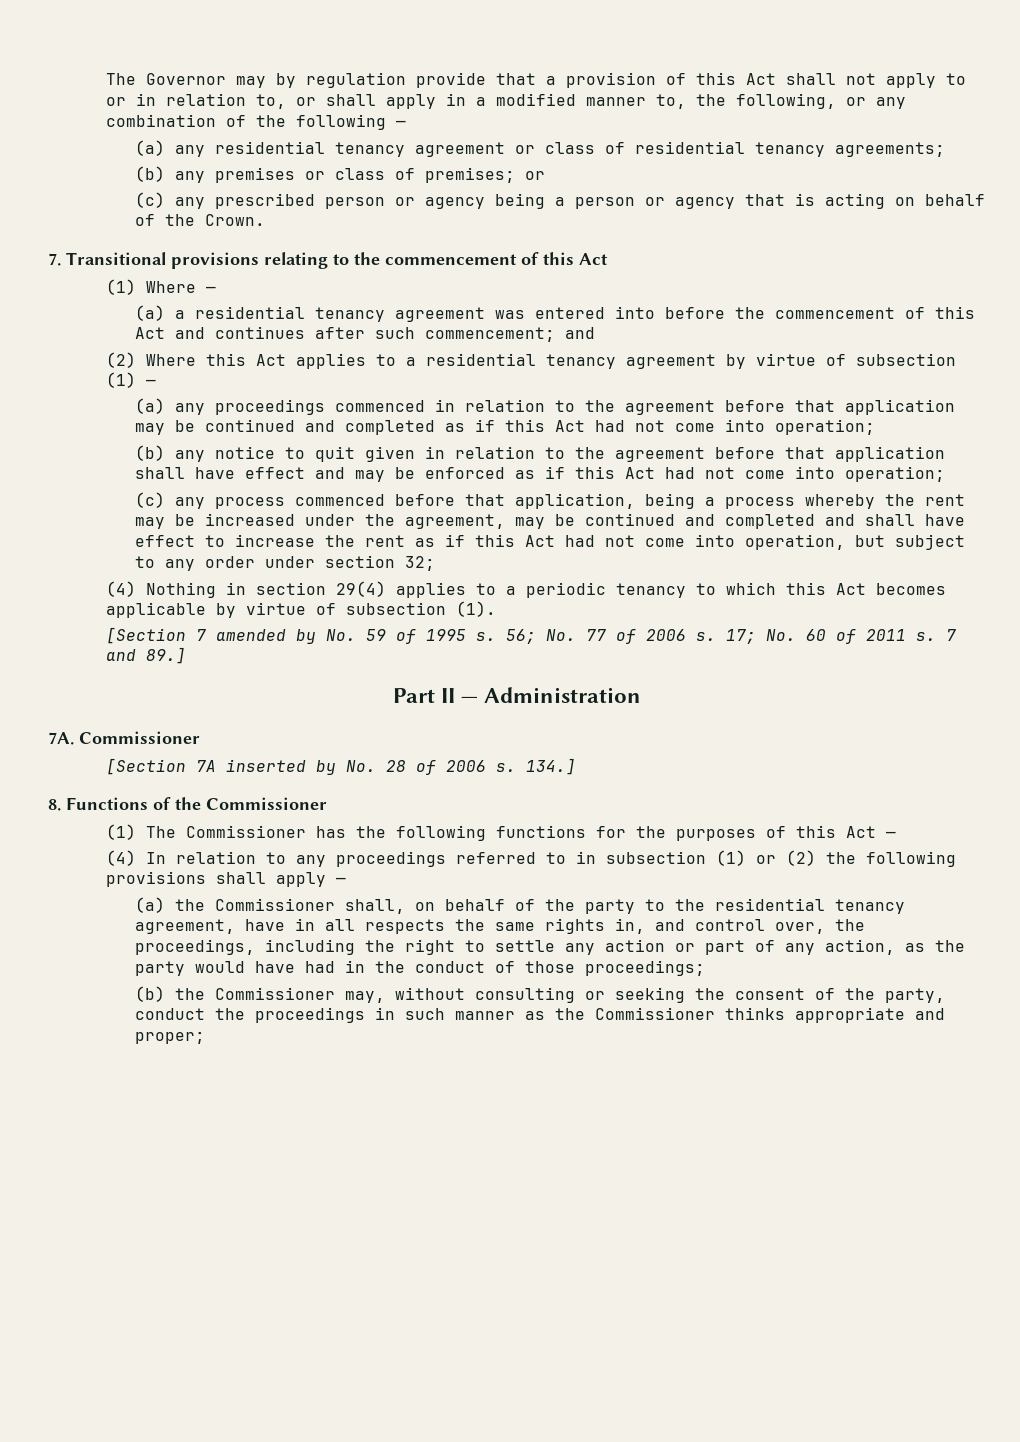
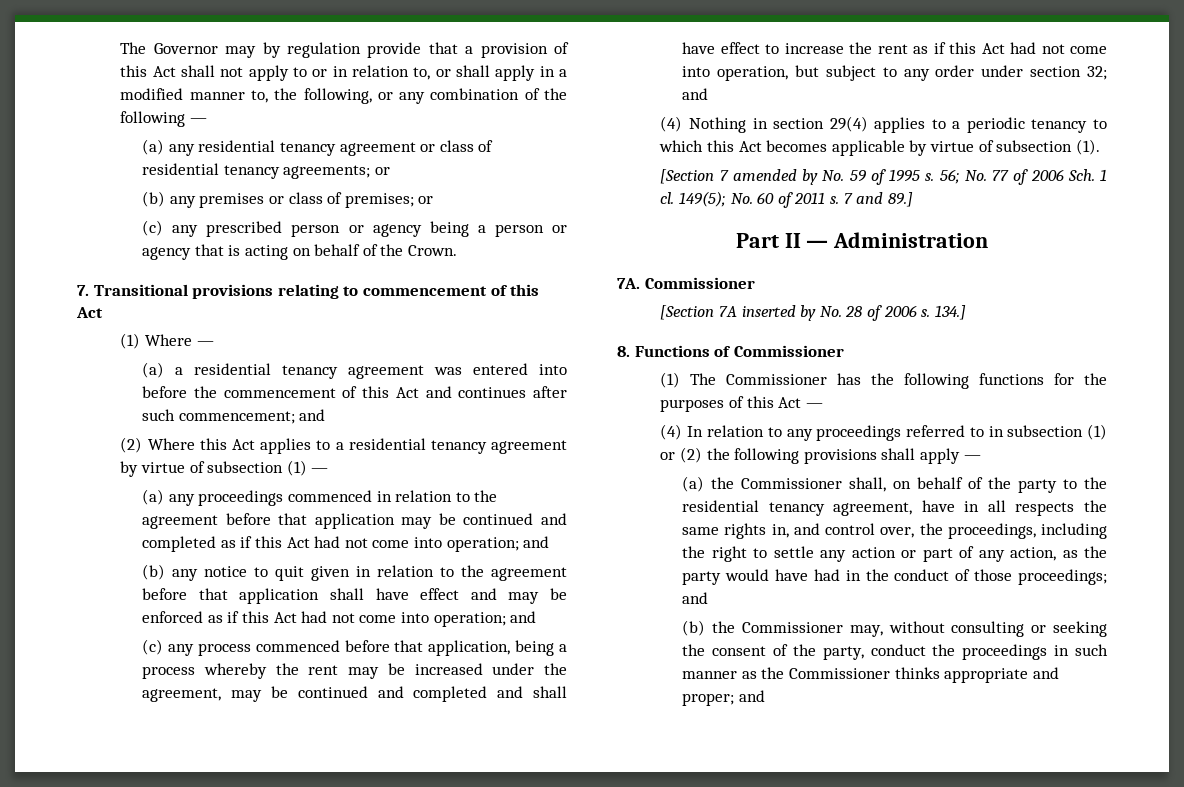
- (a) any residential tenancy agreement or class of residential tenancy agreements;
+ (a) any residential tenancy agreement or class of residential tenancy agreements; or
- 7. Transitional provisions relating to the commencement of this Act
+ 7. Transitional provisions relating to commencement of this Act
- (a) any proceedings commenced in relation to the agreement before that application may be continued and completed as if this Act had not come into operation;
+ (a) any proceedings commenced in relation to the agreement before that application may be continued and completed as if this Act had not come into operation; and
- (b) any notice to quit given in relation to the agreement before that application shall have effect and may be enforced as if this Act had not come into operation;
+ (b) any notice to quit given in relation to the agreement before that application shall have effect and may be enforced as if this Act had not come into operation; and
- (c) any process commenced before that application, being a process whereby the rent may be increased under the agreement, may be continued and completed and shall have effect to increase the rent as if this Act had not come into operation, but subject to any order under section 32;
+ (c) any process commenced before that application, being a process whereby the rent may be increased under the agreement, may be continued and completed and shall have effect to increase the rent as if this Act had not come into operation, but subject to any order under section 32; and
- 56; No. 77 of 2006 s. 17; No. 60 of 2011 s.
+ 56; No. 77 of 2006 Sch. 1 cl. 149(5); No. 60 of 2011 s.
- 8. Functions of the Commissioner
+ 8. Functions of Commissioner
- (a) the Commissioner shall, on behalf of the party to the residential tenancy agreement, have in all respects the same rights in, and control over, the proceedings, including the right to settle any action or part of any action, as the party would have had in the conduct of those proceedings;
+ (a) the Commissioner shall, on behalf of the party to the residential tenancy agreement, have in all respects the same rights in, and control over, the proceedings, including the right to settle any action or part of any action, as the party would have had in the conduct of those proceedings; and
- (b) the Commissioner may, without consulting or seeking the consent of the party, conduct the proceedings in such manner as the Commissioner thinks appropriate and proper;
+ (b) the Commissioner may, without consulting or seeking the consent of the party, conduct the proceedings in such manner as the Commissioner thinks appropriate and proper; and

